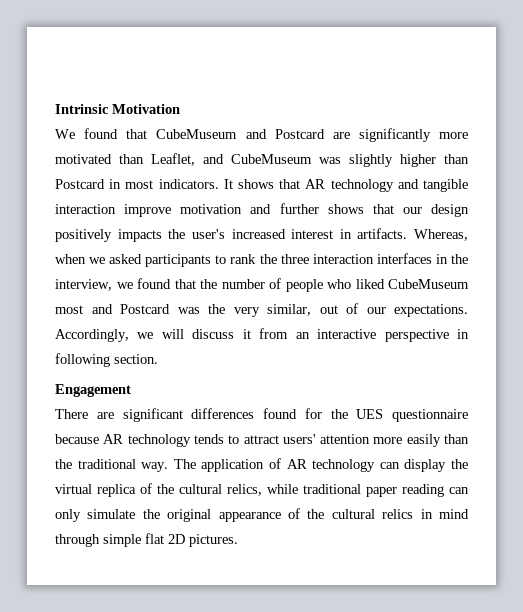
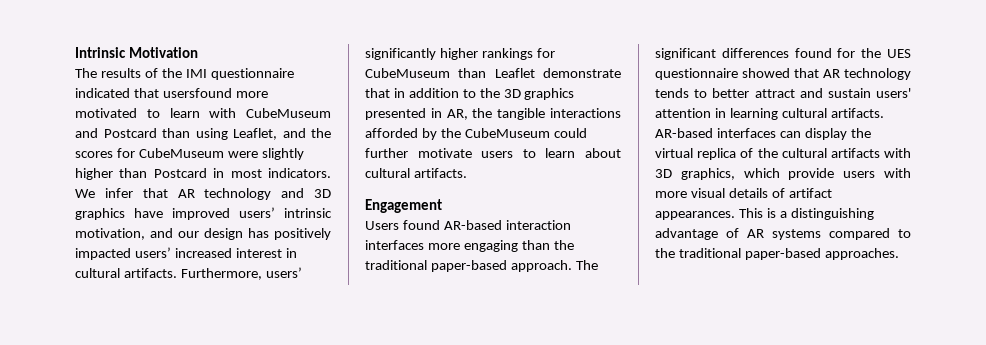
- We found that CubeMuseum and Postcard are significantly more motivated than Leaflet, and CubeMuseum was slightly higher than Postcard in most indicators.
+ The results of the IMI questionnaire indicated that usersfound more motivated to learn with CubeMuseum and Postcard than using Leaflet, and the scores for CubeMuseum were slightly higher than Postcard in most indicators.
- It shows that AR technology and tangible interaction improve motivation and further shows that our design positively impacts the user's increased interest in artifacts. Whereas, when we asked participants to rank the three interaction interfaces in the interview, we found that the number of people who liked CubeMuseum most and Postcard was the very similar, out of our expectations. Accordingly, we will discuss it from an interactive perspective in following section.
+ We infer that AR technology and 3D graphics have improved users’ intrinsic motivation, and our design has positively impacted users’ increased interest in cultural artifacts. Furthermore, users’ significantly higher rankings for CubeMuseum than Leaflet demonstrate that in addition to the 3D graphics presented in AR, the tangible interactions afforded by the CubeMuseum could further motivate users to learn about cultural artifacts.
  Engagement
- There are significant differences found for the UES questionnaire because AR technology tends to attract users' attention more easily than the traditional way. The application of AR technology can display the virtual replica of the cultural relics, while traditional paper reading can only simulate the original appearance of the cultural relics in mind through simple flat 2D pictures.
+ Users found AR-based interaction interfaces more engaging than the traditional paper-based approach. The significant differences found for the UES questionnaire showed that AR technology tends to better attract and sustain users' attention in learning cultural artifacts. AR-based interfaces can display the virtual replica of the cultural artifacts with 3D graphics, which provide users with more visual details of artifact appearances. This is a distinguishing advantage of AR systems compared to the traditional paper-based approaches.

